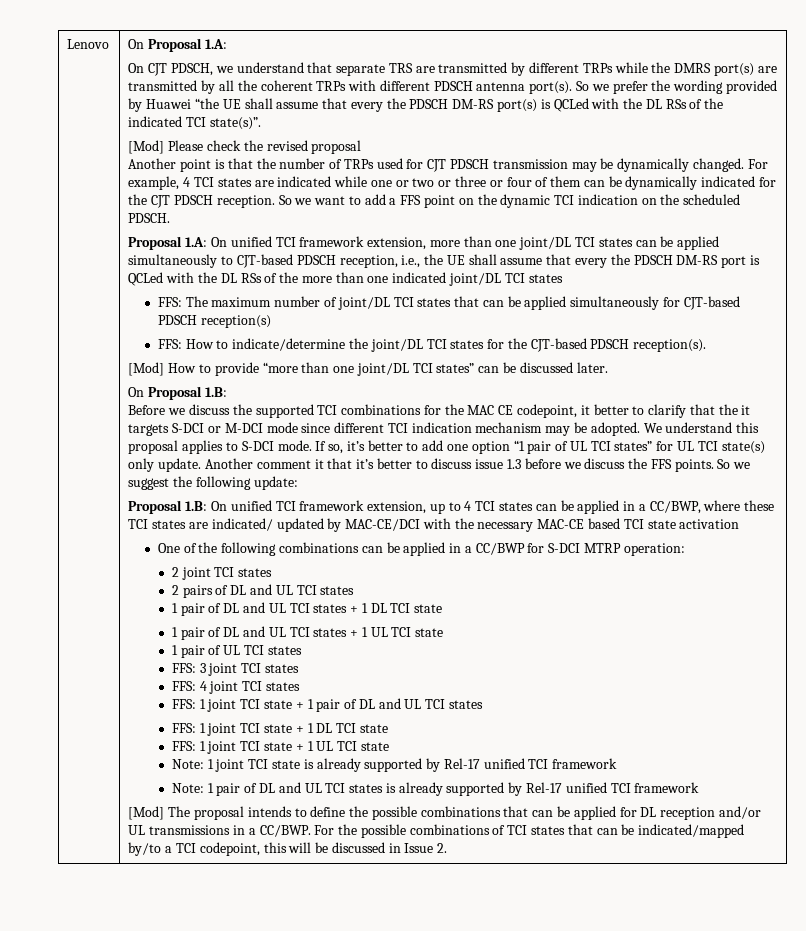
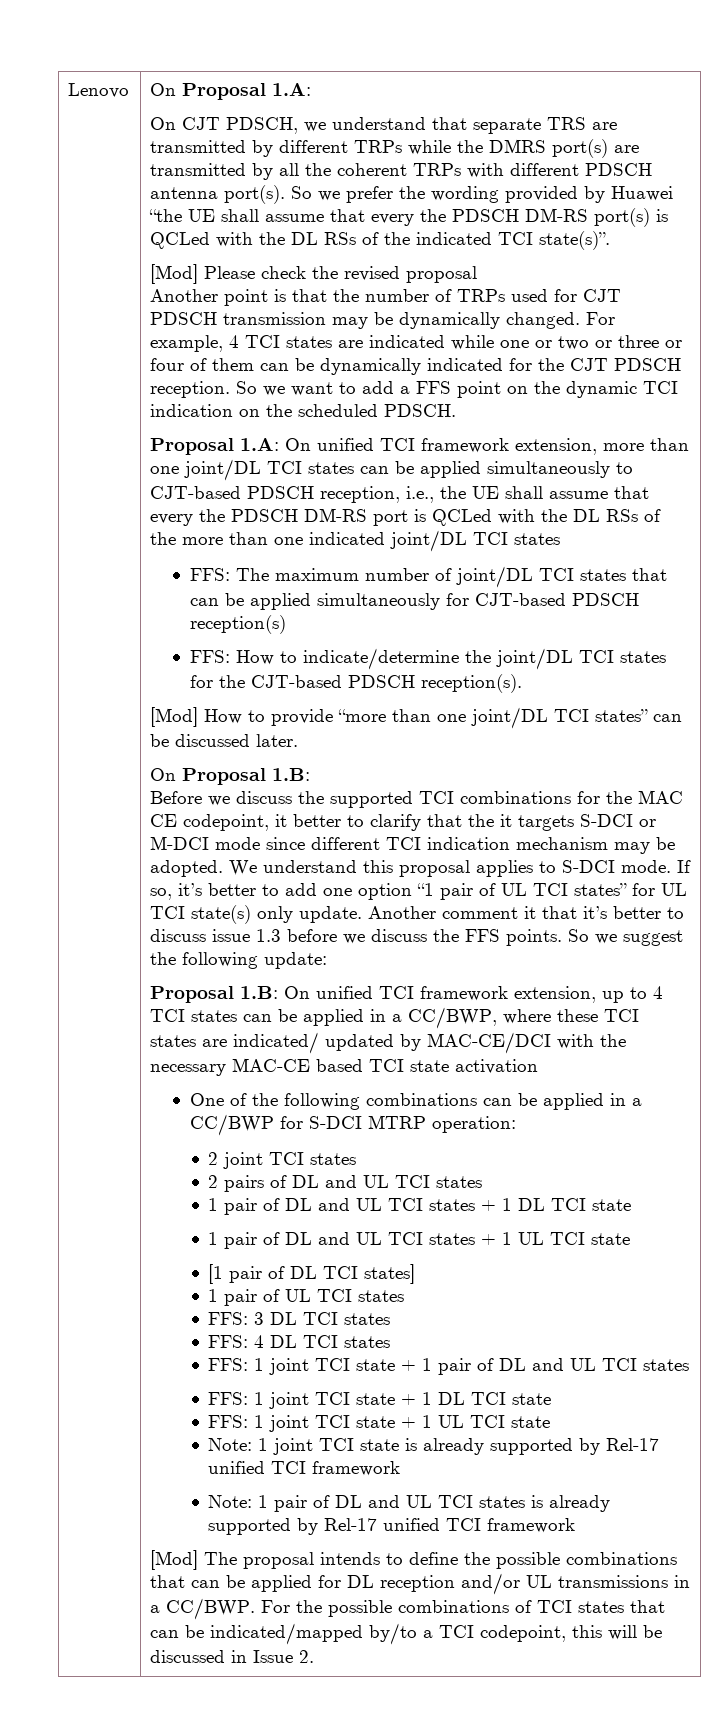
+ [1 pair of DL TCI states]
- FFS: 3 joint TCI states
+ FFS: 3 DL TCI states
- FFS: 4 joint TCI states
+ FFS: 4 DL TCI states

